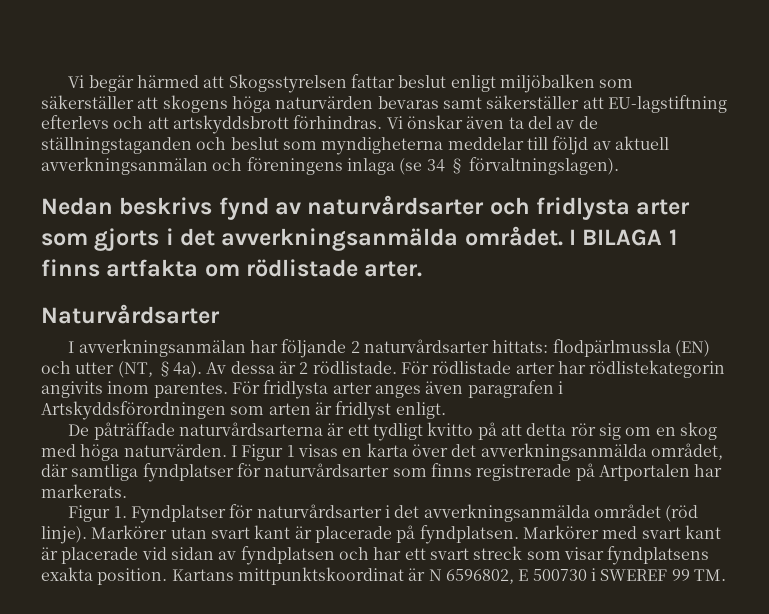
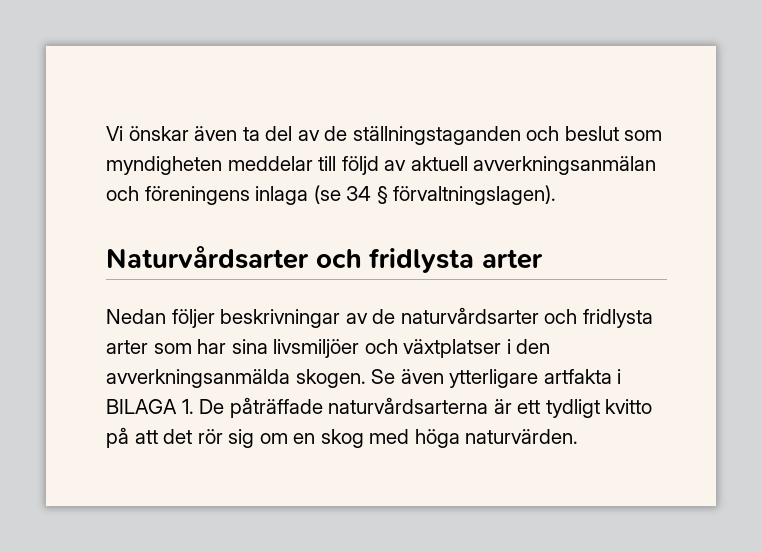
- Vi begär härmed att Skogsstyrelsen fattar beslut enligt miljöbalken som säkerställer att skogens höga naturvärden bevaras samt säkerställer att EU-lagstiftning efterlevs och att artskyddsbrott förhindras. Vi önskar även ta del av de ställningstaganden och beslut som myndigheterna meddelar till följd av aktuell avverkningsanmälan och föreningens inlaga (se 34 § förvaltningslagen).
+ Vi önskar även ta del av de ställningstaganden och beslut som myndigheten meddelar till följd av aktuell avverkningsanmälan och föreningens inlaga (se 34 § förvaltningslagen).
- Nedan beskrivs fynd av naturvårdsarter och fridlysta arter som gjorts i det avverkningsanmälda området. I BILAGA 1 finns artfakta om rödlistade arter.
- Naturvårdsarter
- I avverkningsanmälan har följande 2 naturvårdsarter hittats: flodpärlmussla (EN) och utter (NT, §4a). Av dessa är 2 rödlistade. För rödlistade arter har rödlistekategorin angivits inom parentes. För fridlysta arter anges även paragrafen i Artskyddsförordningen som arten är fridlyst enligt.
- De påträffade naturvårdsarterna är ett tydligt kvitto på att detta rör sig om en skog med höga naturvärden. I Figur 1 visas en karta över det avverkningsanmälda området, där samtliga fyndplatser för naturvårdsarter som finns registrerade på Artportalen har markerats.
- Figur 1. Fyndplatser för naturvårdsarter i det avverkningsanmälda området (röd linje). Markörer utan svart kant är placerade på fyndplatsen. Markörer med svart kant är placerade vid sidan av fyndplatsen och har ett svart streck som visar fyndplatsens exakta position. Kartans mittpunktskoordinat är N 6596802, E 500730 i SWEREF 99 TM.
+ Naturvårdsarter och fridlysta arter
+ Nedan följer beskrivningar av de naturvårdsarter och fridlysta arter som har sina livsmiljöer och växtplatser i den avverkningsanmälda skogen. Se även ytterligare artfakta i BILAGA 1. De påträffade naturvårdsarterna är ett tydligt kvitto på att det rör sig om en skog med höga naturvärden.

